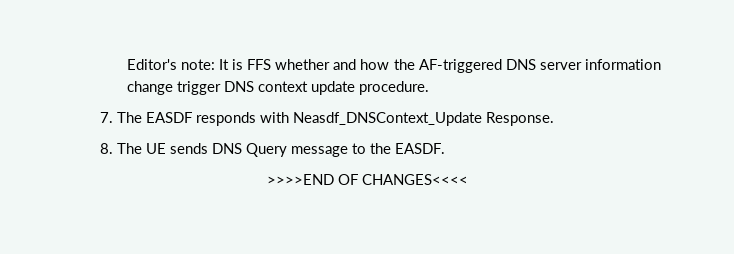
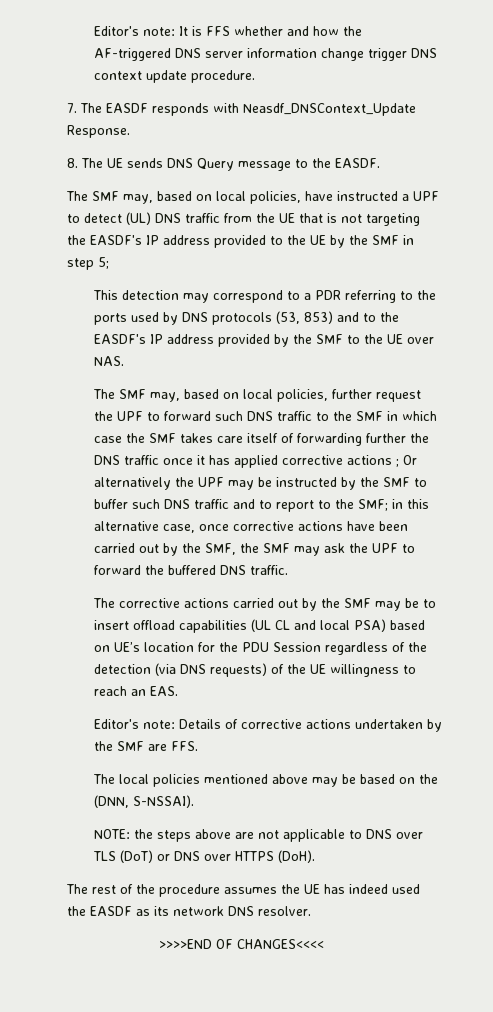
+ The SMF may, based on local policies, have instructed a UPF to detect (UL) DNS traffic from the UE that is not targeting the EASDF's IP address provided to the UE by the SMF in step 5;
+ This detection may correspond to a PDR referring to the ports used by DNS protocols (53, 853) and to the EASDF's IP address provided by the SMF to the UE over NAS.
+ The SMF may, based on local policies, further request the UPF to forward such DNS traffic to the SMF in which case the SMF takes care itself of forwarding further the DNS traffic once it has applied corrective actions ; Or alternatively the UPF may be instructed by the SMF to buffer such DNS traffic and to report to the SMF; in this alternative case, once corrective actions have been carried out by the SMF, the SMF may ask the UPF to forward the buffered DNS traffic.
+ The corrective actions carried out by the SMF may be to insert offload capabilities (UL CL and local PSA) based on UE’s location for the PDU Session regardless of the detection (via DNS requests) of the UE willingness to reach an EAS.
+ Editor's note: Details of corrective actions undertaken by the SMF are FFS.
+ The local policies mentioned above may be based on the (DNN, S-NSSAI).
+ NOTE: the steps above are not applicable to DNS over TLS (DoT) or DNS over HTTPS (DoH).
+ The rest of the procedure assumes the UE has indeed used the EASDF as its network DNS resolver.

